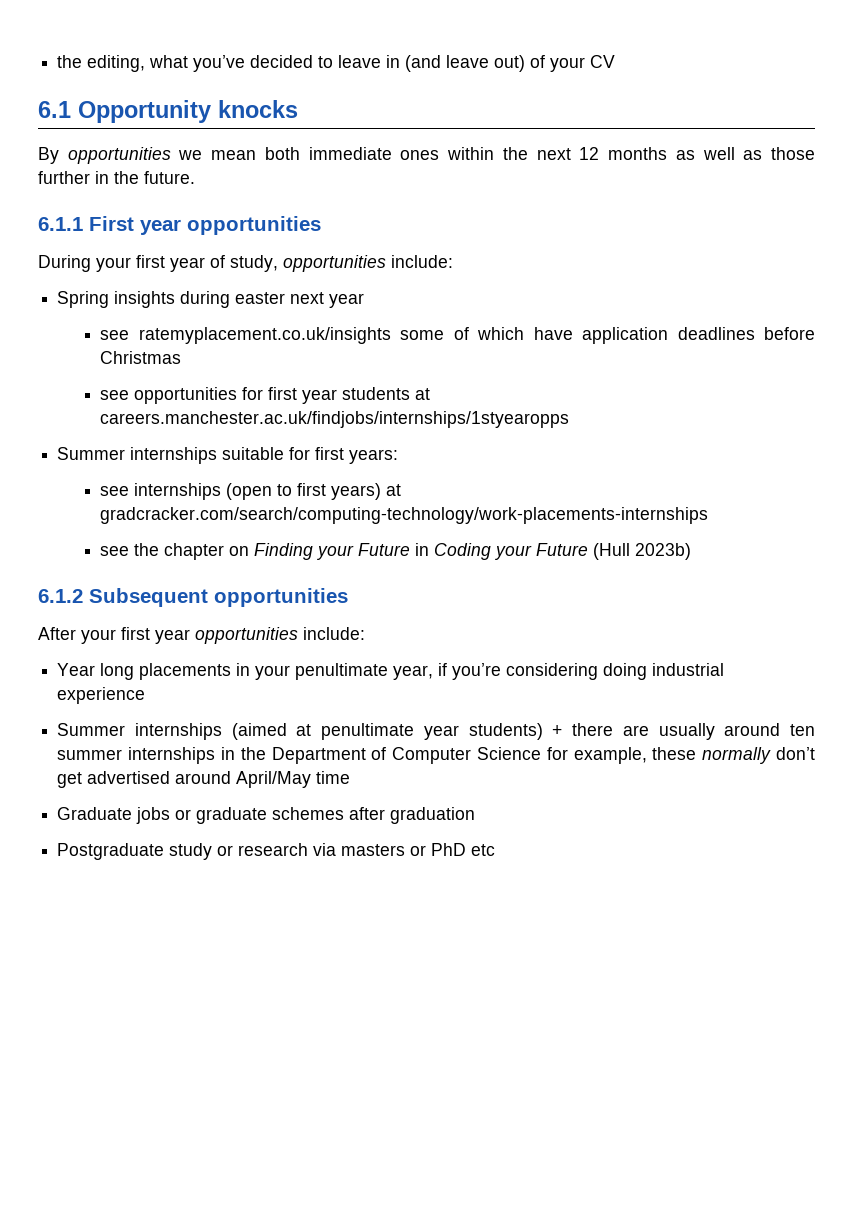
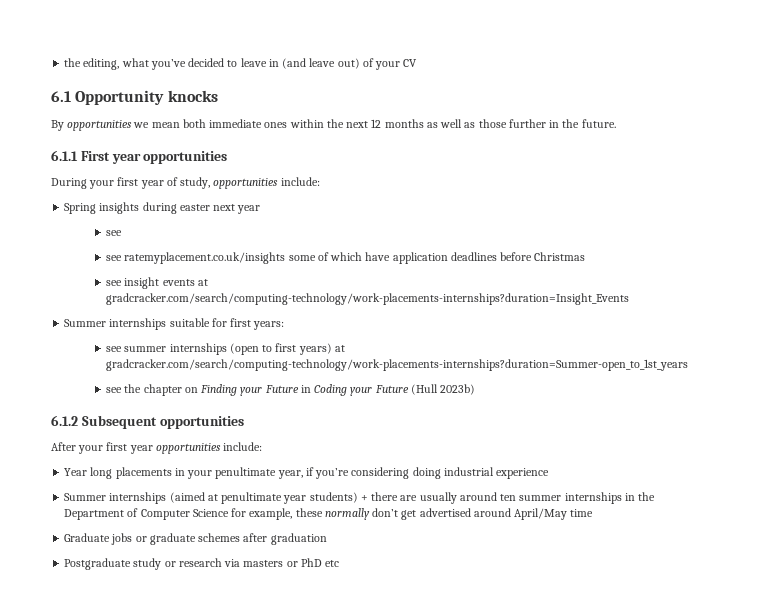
  Spring insights during easter next year
+ see
- see opportunities for first year students at careers.manchester.ac.uk/findjobs/internships/1styearopps
+ see insight events at gradcracker.com/search/computing-technology/work-placements-internships?duration=Insight_Events
- see internships (open to first years) at gradcracker.com/search/computing-technology/work-placements-internships
+ see summer internships (open to first years) at gradcracker.com/search/computing-technology/work-placements-internships?duration=Summer-open_to_1st_years

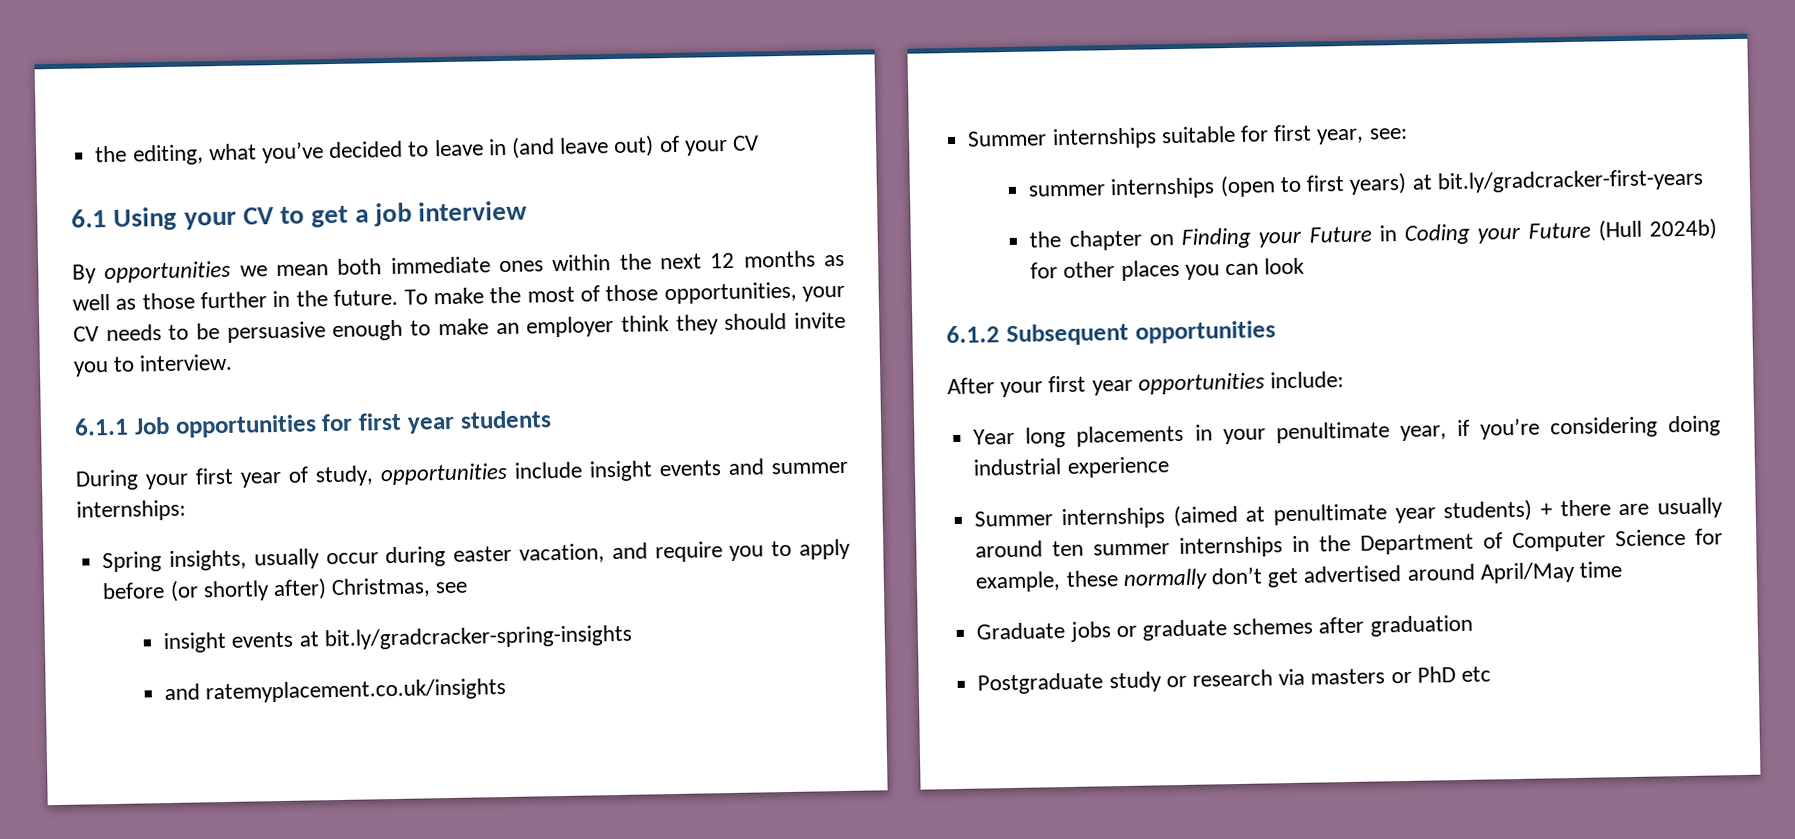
- 6.1 Opportunity knocks
+ 6.1 Using your CV to get a job interview
- By opportunities we mean both immediate ones within the next 12 months as well as those further in the future.
- 6.1.1 First year opportunities
+ By opportunities we mean both immediate ones within the next 12 months as well as those further in the future. To make the most of those opportunities, your CV needs to be persuasive enough to make an employer think they should invite you to interview.
+ 6.1.1 Job opportunities for first year students
- During your first year of study, opportunities include:
- Spring insights during easter next year
- see
- see ratemyplacement.co.uk/insights some of which have application deadlines before Christmas
- see insight events at gradcracker.com/search/computing-technology/work-placements-internships?duration=Insight_Events
+ During your first year of study, opportunities include insight events and summer internships:
+ Spring insights, usually occur during easter vacation, and require you to apply before (or shortly after) Christmas, see
+ insight events at bit.ly/gradcracker-spring-insights
+ and ratemyplacement.co.uk/insights
- Summer internships suitable for first years:
- see summer internships (open to first years) at gradcracker.com/search/computing-technology/work-placements-internships?duration=Summer-open_to_1st_years
- see the chapter on Finding your Future in Coding your Future (Hull 2023b)
+ Summer internships suitable for first year, see:
+ summer internships (open to first years) at bit.ly/gradcracker-first-years
+ the chapter on Finding your Future in Coding your Future (Hull 2024b) for other places you can look

